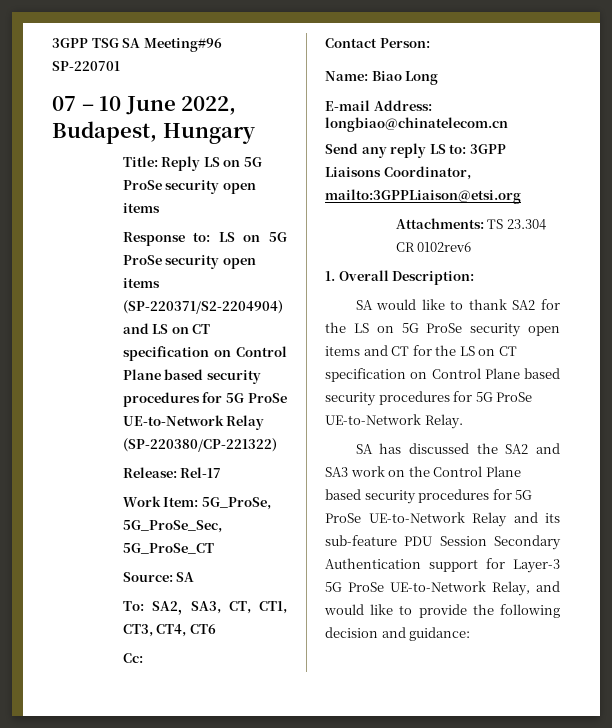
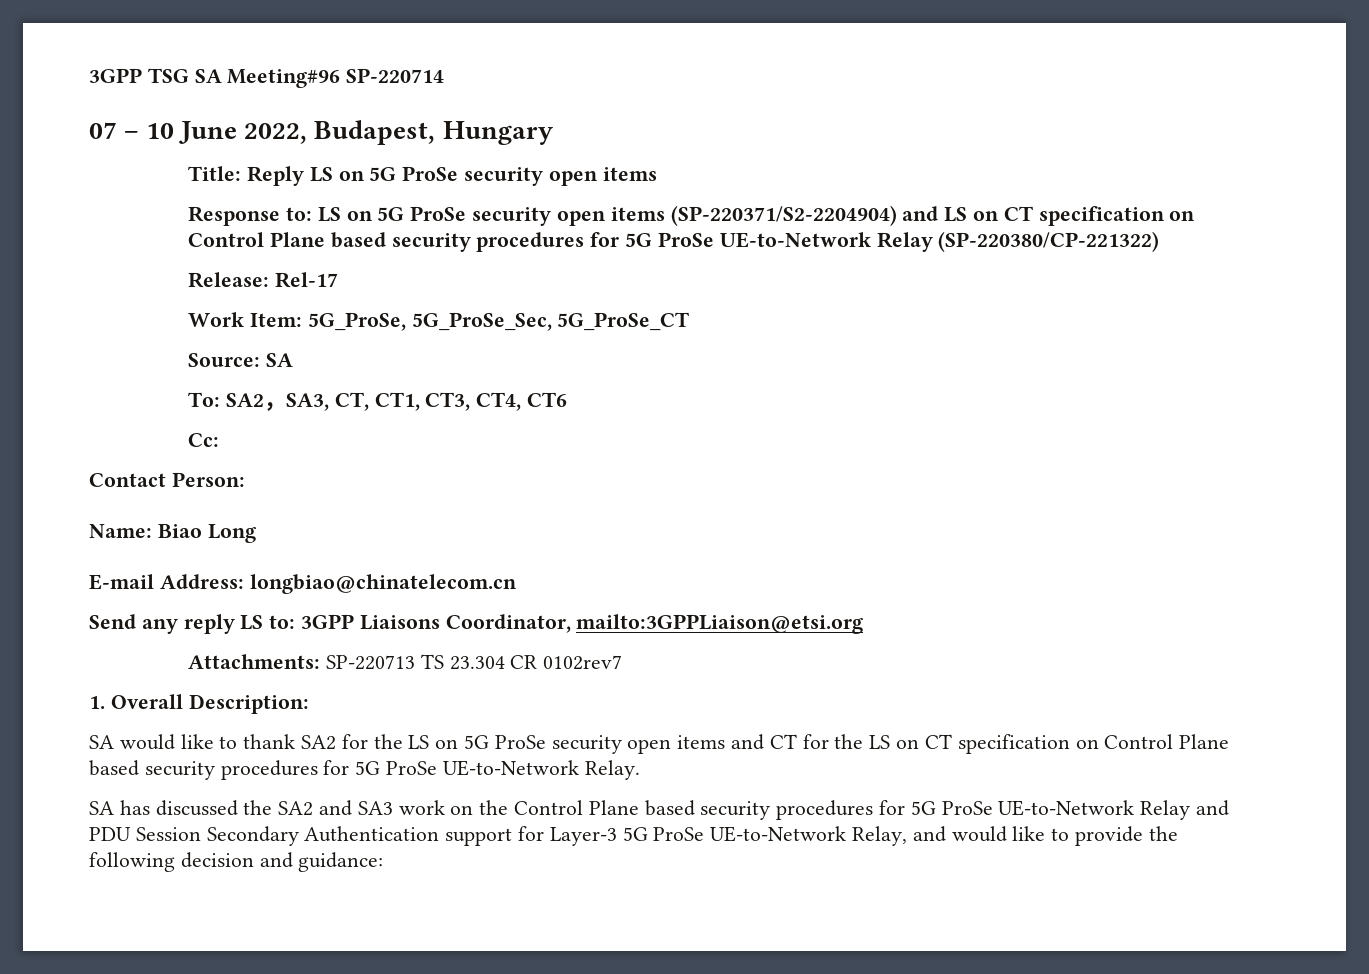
- 3GPP TSG SA Meeting#96 SP-220701
+ 3GPP TSG SA Meeting#96 SP-220714
- Attachments: TS 23.304 CR 0102rev6
+ Attachments: SP-220713 TS 23.304 CR 0102rev7
- SA has discussed the SA2 and SA3 work on the Control Plane based security procedures for 5G ProSe UE-to-Network Relay and its sub-feature PDU Session Secondary Authentication support for Layer-3 5G ProSe UE-to-Network Relay, and would like to provide the following decision and guidance:
+ SA has discussed the SA2 and SA3 work on the Control Plane based security procedures for 5G ProSe UE-to-Network Relay and PDU Session Secondary Authentication support for Layer-3 5G ProSe UE-to-Network Relay, and would like to provide the following decision and guidance:

